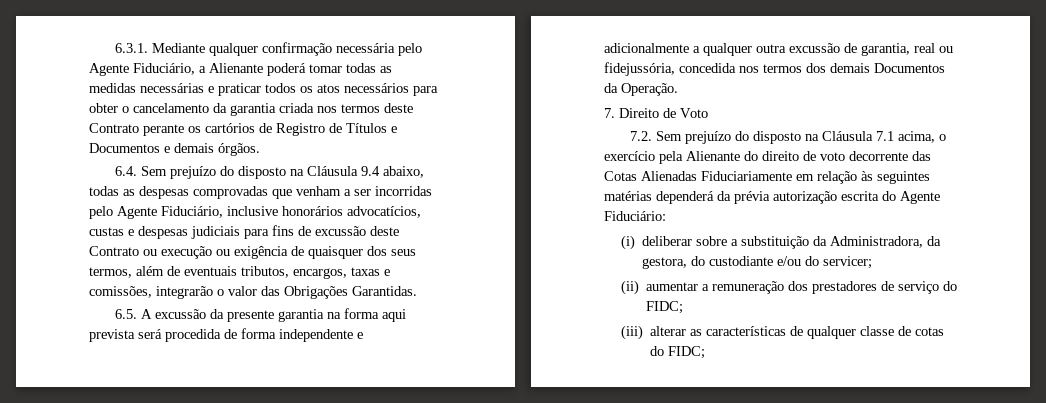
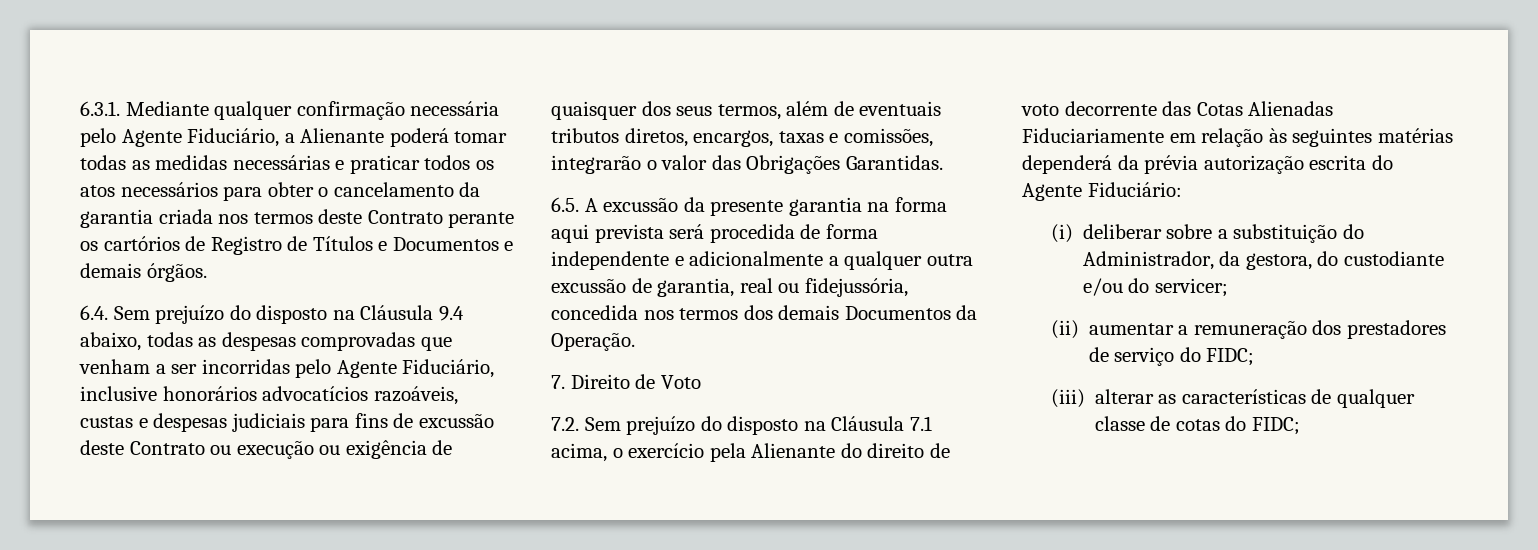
- 6.4. Sem prejuízo do disposto na Cláusula 9.4 abaixo, todas as despesas comprovadas que venham a ser incorridas pelo Agente Fiduciário, inclusive honorários advocatícios, custas e despesas judiciais para fins de excussão deste Contrato ou execução ou exigência de quaisquer dos seus termos, além de eventuais tributos, encargos, taxas e comissões, integrarão o valor das Obrigações Garantidas.
+ 6.4. Sem prejuízo do disposto na Cláusula 9.4 abaixo, todas as despesas comprovadas que venham a ser incorridas pelo Agente Fiduciário, inclusive honorários advocatícios razoáveis, custas e despesas judiciais para fins de excussão deste Contrato ou execução ou exigência de quaisquer dos seus termos, além de eventuais tributos diretos, encargos, taxas e comissões, integrarão o valor das Obrigações Garantidas.
- (i) deliberar sobre a substituição da Administradora, da gestora, do custodiante e/ou do servicer;
+ (i) deliberar sobre a substituição do Administrador, da gestora, do custodiante e/ou do servicer;

